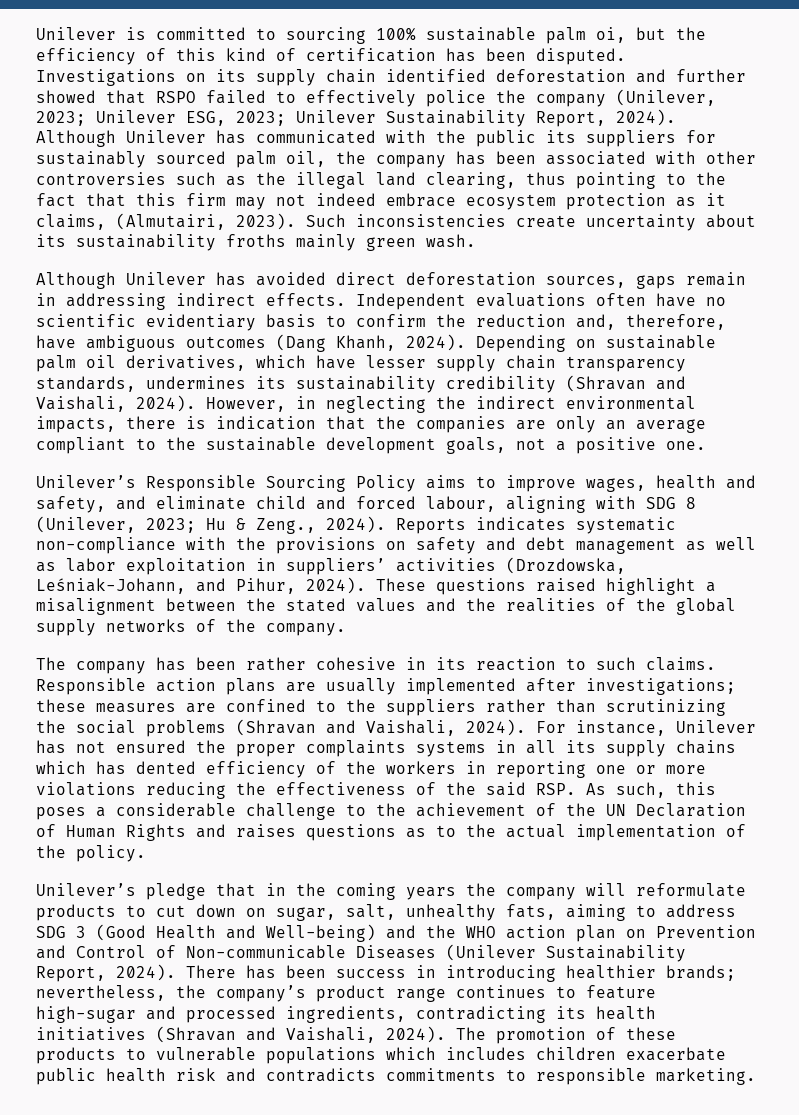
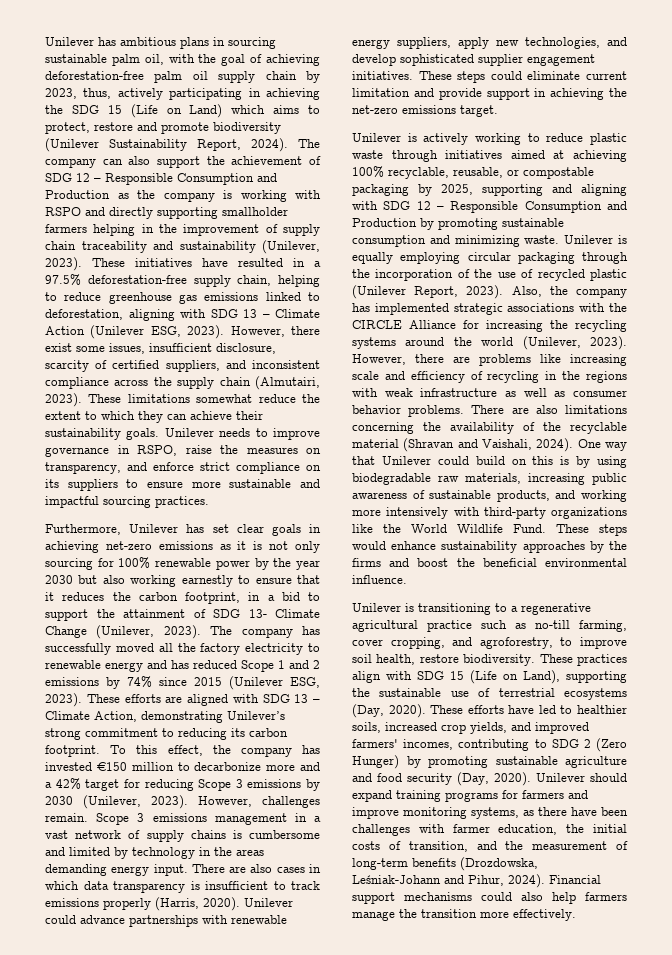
- Unilever is committed to sourcing 100% sustainable palm oi, but the efficiency of this kind of certification has been disputed. Investigations on its supply chain identified deforestation and further showed that RSPO failed to effectively police the company (Unilever, 2023; Unilever ESG, 2023; Unilever Sustainability Report, 2024). Although Unilever has communicated with the public its suppliers for sustainably sourced palm oil, the company has been associated with other controversies such as the illegal land clearing, thus pointing to the fact that this firm may not indeed embrace ecosystem protection as it claims, (Almutairi, 2023). Such inconsistencies create uncertainty about its sustainability froths mainly green wash.
- Although Unilever has avoided direct deforestation sources, gaps remain in addressing indirect effects. Independent evaluations often have no scientific evidentiary basis to confirm the reduction and, therefore, have ambiguous outcomes (Dang Khanh, 2024). Depending on sustainable palm oil derivatives, which have lesser supply chain transparency standards, undermines its sustainability credibility (Shravan and Vaishali, 2024). However, in neglecting the indirect environmental impacts, there is indication that the companies are only an average compliant to the sustainable development goals, not a positive one.
- Unilever’s Responsible Sourcing Policy aims to improve wages, health and safety, and eliminate child and forced labour, aligning with SDG 8 (Unilever, 2023; Hu & Zeng., 2024). Reports indicates systematic non-compliance with the provisions on safety and debt management as well as labor exploitation in suppliers’ activities (Drozdowska, Leśniak-Johann, and Pihur, 2024). These questions raised highlight a misalignment between the stated values and the realities of the global supply networks of the company.
- The company has been rather cohesive in its reaction to such claims. Responsible action plans are usually implemented after investigations; these measures are confined to the suppliers rather than scrutinizing the social problems (Shravan and Vaishali, 2024). For instance, Unilever has not ensured the proper complaints systems in all its supply chains which has dented efficiency of the workers in reporting one or more violations reducing the effectiveness of the said RSP. As such, this poses a considerable challenge to the achievement of the UN Declaration of Human Rights and raises questions as to the actual implementation of the policy.
- Unilever’s pledge that in the coming years the company will reformulate products to cut down on sugar, salt, unhealthy fats, aiming to address SDG 3 (Good Health and Well-being) and the WHO action plan on Prevention and Control of Non-communicable Diseases (Unilever Sustainability Report, 2024). There has been success in introducing healthier brands; nevertheless, the company’s product range continues to feature high-sugar and processed ingredients, contradicting its health initiatives (Shravan and Vaishali, 2024). The promotion of these products to vulnerable populations which includes children exacerbate public health risk and contradicts commitments to responsible marketing.
+ Unilever has ambitious plans in sourcing sustainable palm oil, with the goal of achieving deforestation-free palm oil supply chain by 2023, thus, actively participating in achieving the SDG 15 (Life on Land) which aims to protect, restore and promote biodiversity (Unilever Sustainability Report, 2024). The company can also support the achievement of SDG 12 – Responsible Consumption and Production as the company is working with RSPO and directly supporting smallholder farmers helping in the improvement of supply chain traceability and sustainability (Unilever, 2023). These initiatives have resulted in a 97.5% deforestation-free supply chain, helping to reduce greenhouse gas emissions linked to deforestation, aligning with SDG 13 – Climate Action (Unilever ESG, 2023). However, there exist some issues, insufficient disclosure, scarcity of certified suppliers, and inconsistent compliance across the supply chain (Almutairi, 2023). These limitations somewhat reduce the extent to which they can achieve their sustainability goals. Unilever needs to improve governance in RSPO, raise the measures on transparency, and enforce strict compliance on its suppliers to ensure more sustainable and impactful sourcing practices.
+ Furthermore, Unilever has set clear goals in achieving net-zero emissions as it is not only sourcing for 100% renewable power by the year 2030 but also working earnestly to ensure that it reduces the carbon footprint, in a bid to support the attainment of SDG 13- Climate Change (Unilever, 2023). The company has successfully moved all the factory electricity to renewable energy and has reduced Scope 1 and 2 emissions by 74% since 2015 (Unilever ESG, 2023). These efforts are aligned with SDG 13 – Climate Action, demonstrating Unilever’s strong commitment to reducing its carbon footprint. To this effect, the company has invested €150 million to decarbonize more and a 42% target for reducing Scope 3 emissions by 2030 (Unilever, 2023). However, challenges remain. Scope 3 emissions management in a vast network of supply chains is cumbersome and limited by technology in the areas demanding energy input. There are also cases in which data transparency is insufficient to track emissions properly (Harris, 2020). Unilever could advance partnerships with renewable energy suppliers, apply new technologies, and develop sophisticated supplier engagement initiatives. These steps could eliminate current limitation and provide support in achieving the net-zero emissions target.
+ Unilever is actively working to reduce plastic waste through initiatives aimed at achieving 100% recyclable, reusable, or compostable packaging by 2025, supporting and aligning with SDG 12 – Responsible Consumption and Production by promoting sustainable consumption and minimizing waste. Unilever is equally employing circular packaging through the incorporation of the use of recycled plastic (Unilever Report, 2023). Also, the company has implemented strategic associations with the CIRCLE Alliance for increasing the recycling systems around the world (Unilever, 2023). However, there are problems like increasing scale and efficiency of recycling in the regions with weak infrastructure as well as consumer behavior problems. There are also limitations concerning the availability of the recyclable material (Shravan and Vaishali, 2024). One way that Unilever could build on this is by using biodegradable raw materials, increasing public awareness of sustainable products, and working more intensively with third-party organizations like the World Wildlife Fund. These steps would enhance sustainability approaches by the firms and boost the beneficial environmental influence.
+ Unilever is transitioning to a regenerative agricultural practice such as no-till farming, cover cropping, and agroforestry, to improve soil health, restore biodiversity. These practices align with SDG 15 (Life on Land), supporting the sustainable use of terrestrial ecosystems (Day, 2020). These efforts have led to healthier soils, increased crop yields, and improved farmers' incomes, contributing to SDG 2 (Zero Hunger) by promoting sustainable agriculture and food security (Day, 2020). Unilever should expand training programs for farmers and improve monitoring systems, as there have been challenges with farmer education, the initial costs of transition, and the measurement of long-term benefits (Drozdowska, Leśniak-Johann and Pihur, 2024). Financial support mechanisms could also help farmers manage the transition more effectively.

